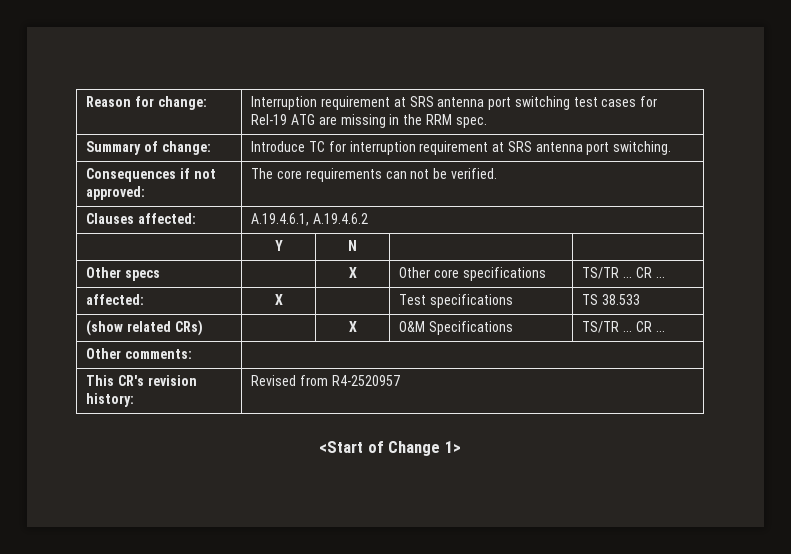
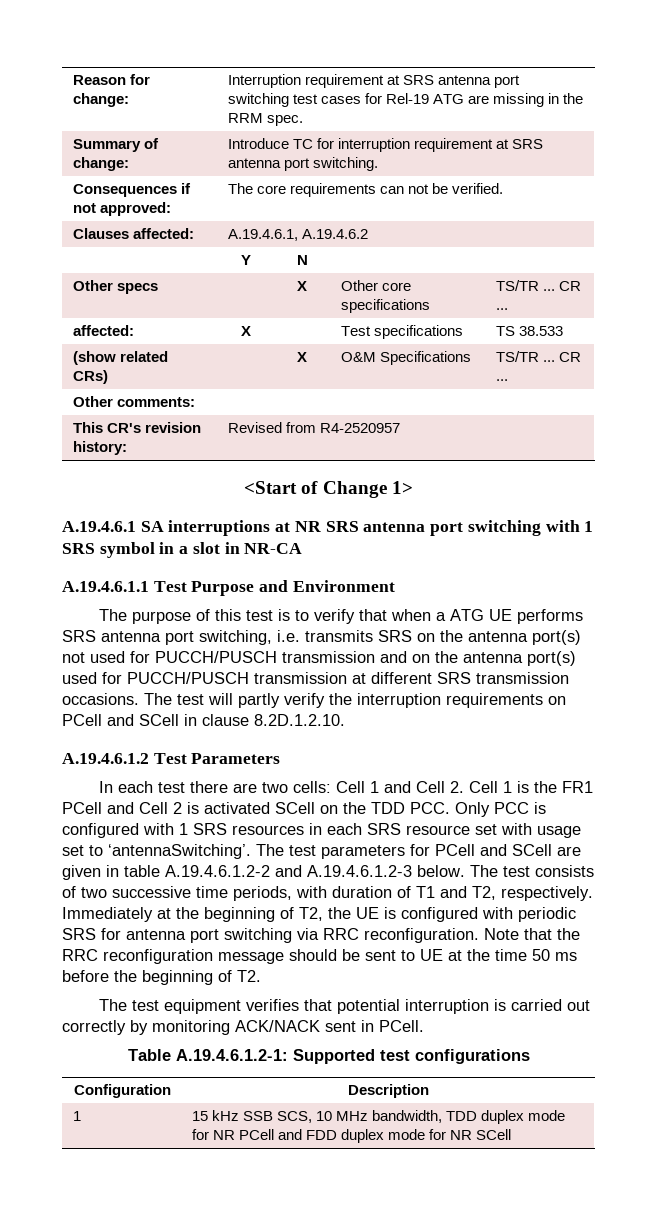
+ A.19.4.6.1 SA interruptions at NR SRS antenna port switching with 1 SRS symbol in a slot in NR-CA
+ A.19.4.6.1.1 Test Purpose and Environment
+ The purpose of this test is to verify that when a ATG UE performs SRS antenna port switching, i.e. transmits SRS on the antenna port(s) not used for PUCCH/PUSCH transmission and on the antenna port(s) used for PUCCH/PUSCH transmission at different SRS transmission occasions. The test will partly verify the interruption requirements on PCell and SCell in clause 8.2D.1.2.10.
+ A.19.4.6.1.2 Test Parameters
+ In each test there are two cells: Cell 1 and Cell 2. Cell 1 is the FR1 PCell and Cell 2 is activated SCell on the TDD PCC. Only PCC is configured with 1 SRS resources in each SRS resource set with usage set to ‘antennaSwitching’. The test parameters for PCell and SCell are given in table A.19.4.6.1.2-2 and A.19.4.6.1.2-3 below. The test consists of two successive time periods, with duration of T1 and T2, respectively. Immediately at the beginning of T2, the UE is configured with periodic SRS for antenna port switching via RRC reconfiguration. Note that the RRC reconfiguration message should be sent to UE at the time 50 ms before the beginning of T2.
+ The test equipment verifies that potential interruption is carried out correctly by monitoring ACK/NACK sent in PCell.
+ Table A.19.4.6.1.2-1: Supported test configurations
+ Configuration | Description
+ 1 | 15 kHz SSB SCS, 10 MHz bandwidth, TDD duplex mode for NR PCell and FDD duplex mode for NR SCell

